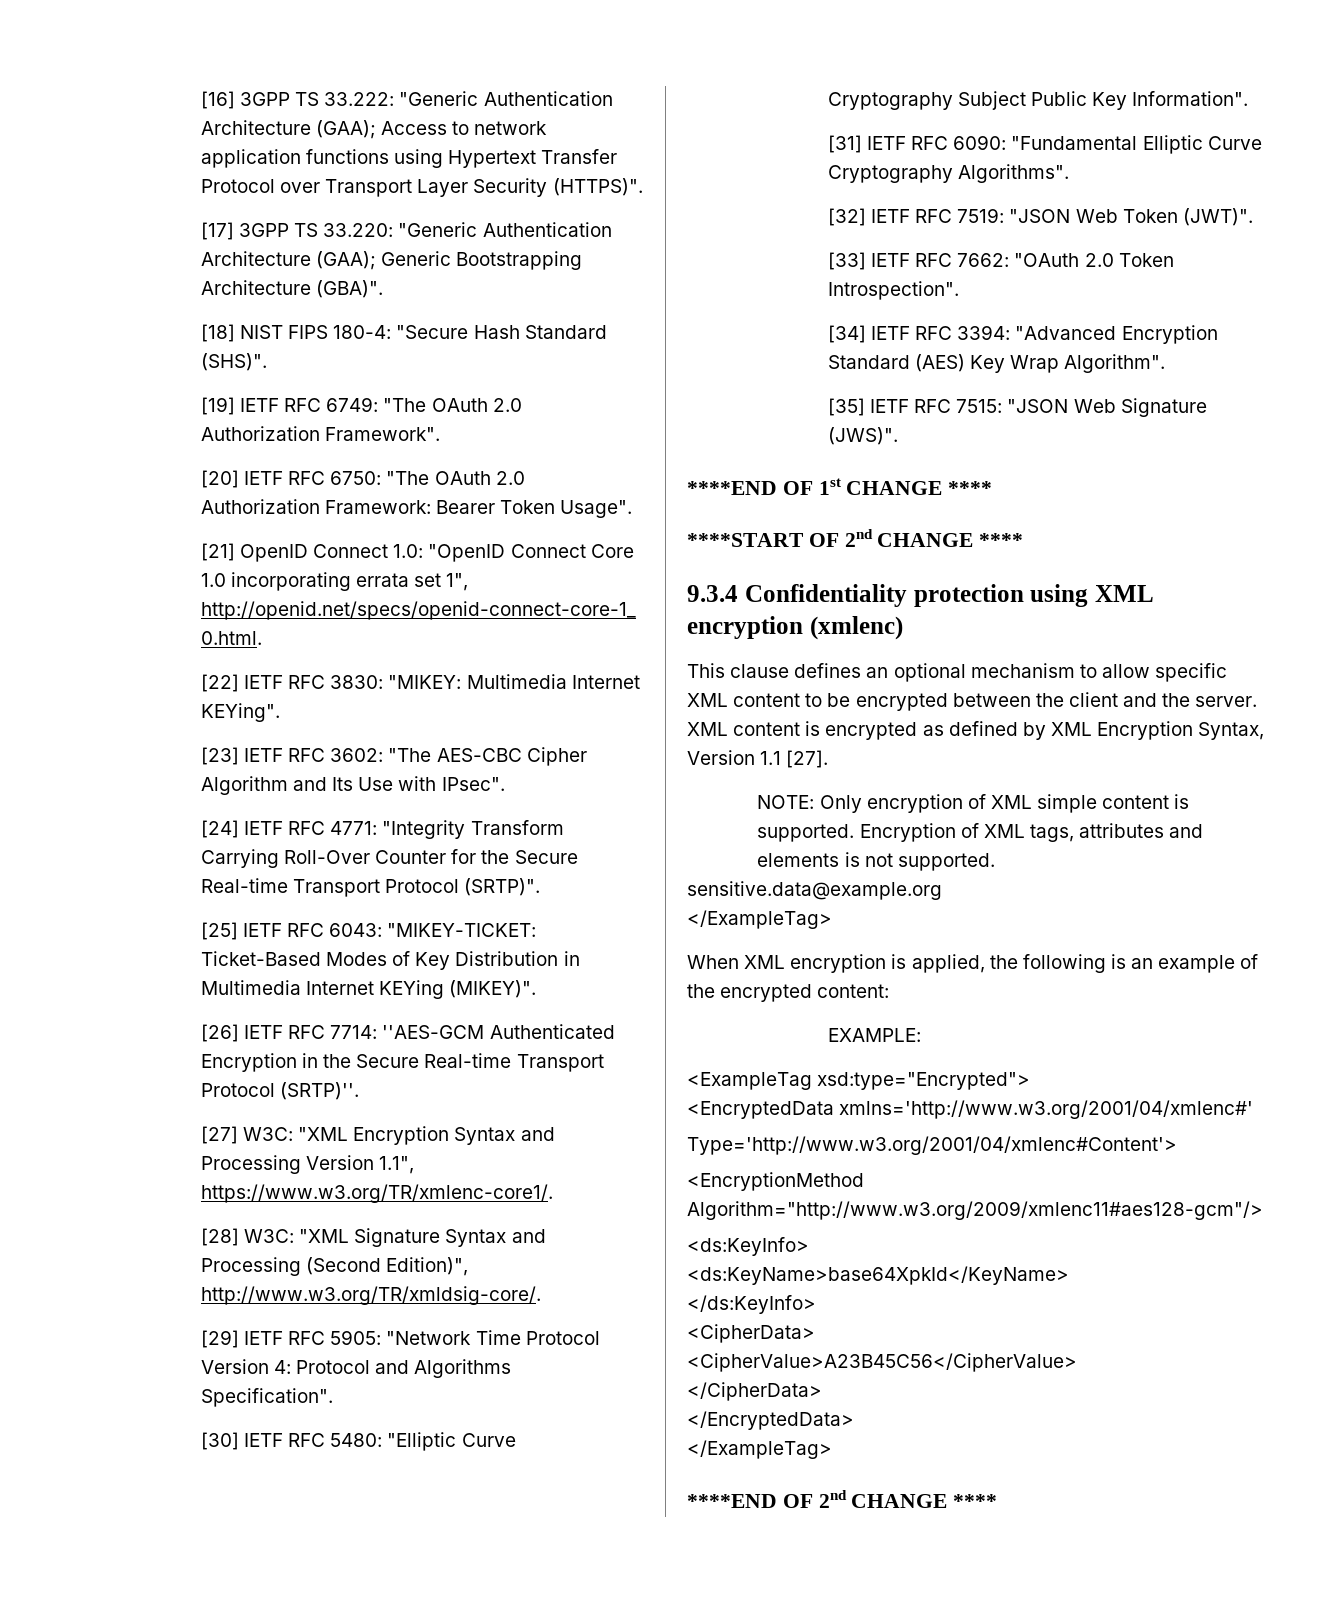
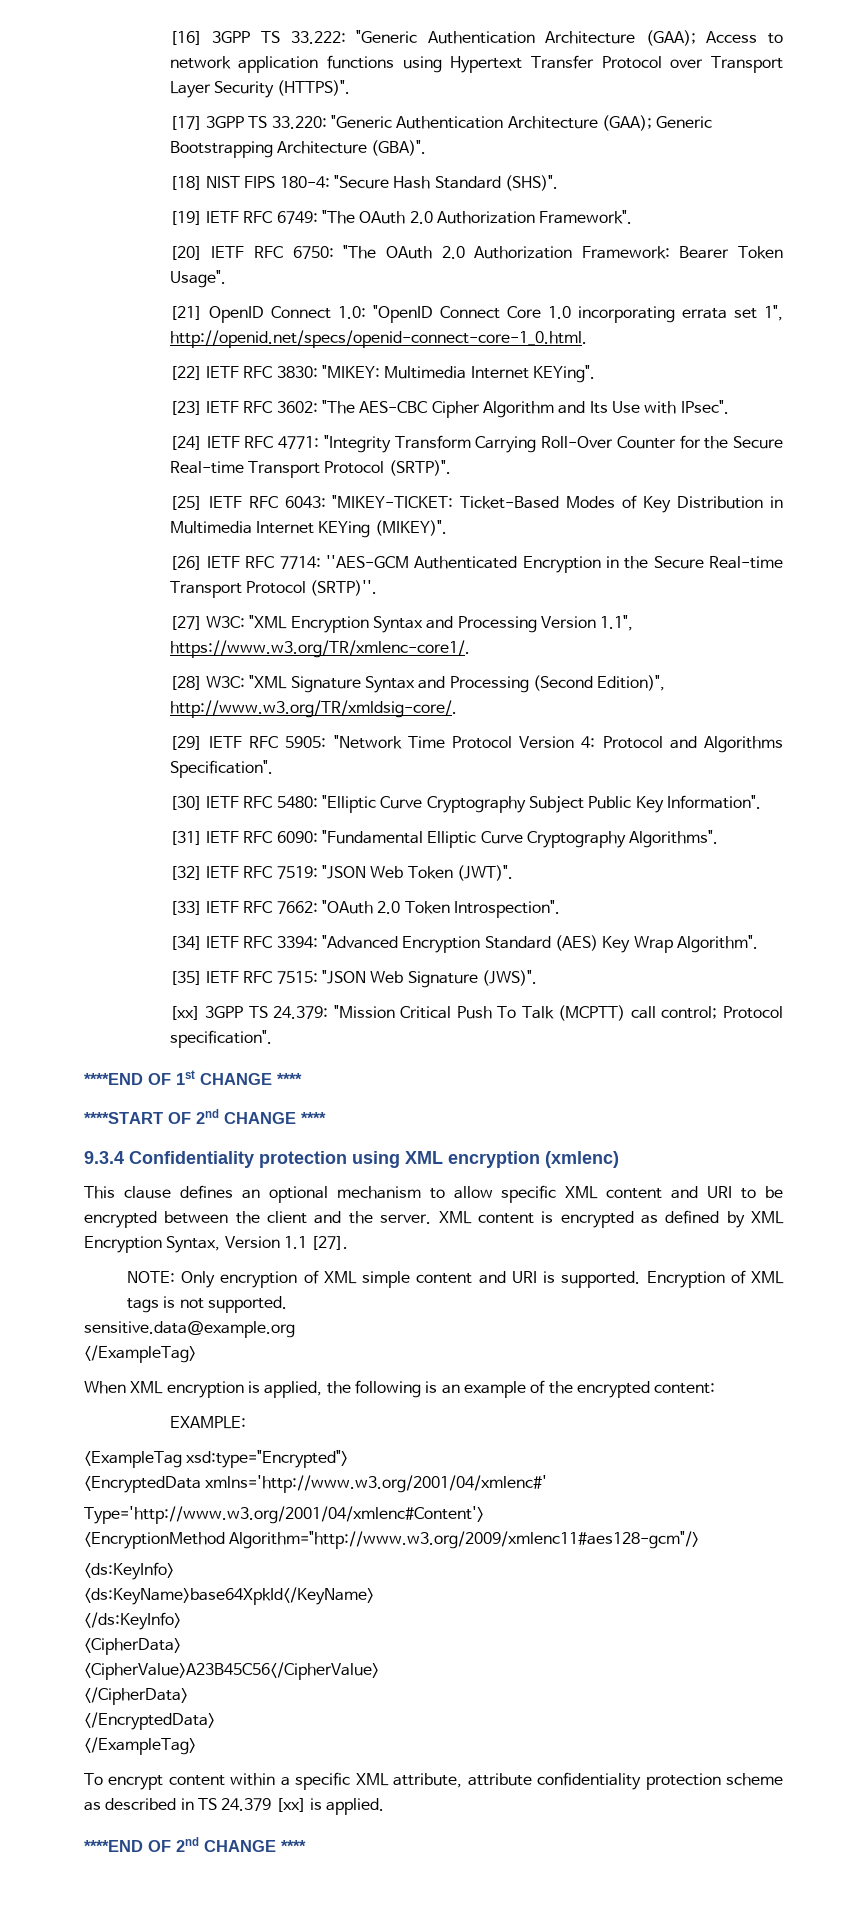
+ [xx] 3GPP TS 24.379: "Mission Critical Push To Talk (MCPTT) call control; Protocol specification".
- This clause defines an optional mechanism to allow specific XML content to be encrypted between the client and the server.
+ This clause defines an optional mechanism to allow specific XML content and URI to be encrypted between the client and the server.
- NOTE: Only encryption of XML simple content is supported.
+ NOTE: Only encryption of XML simple content and URI is supported.
- Encryption of XML tags, attributes and elements is not supported.
+ Encryption of XML tags is not supported.
+ To encrypt content within a specific XML attribute, attribute confidentiality protection scheme as described in TS 24.379 [xx] is applied.

